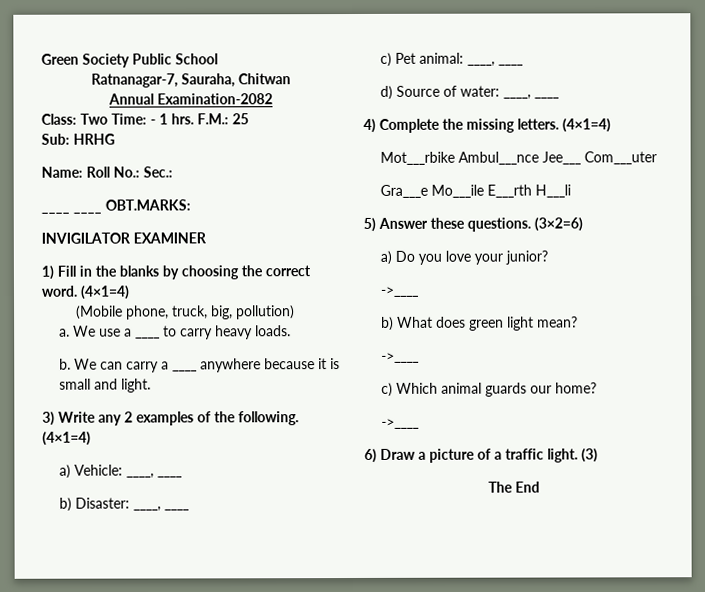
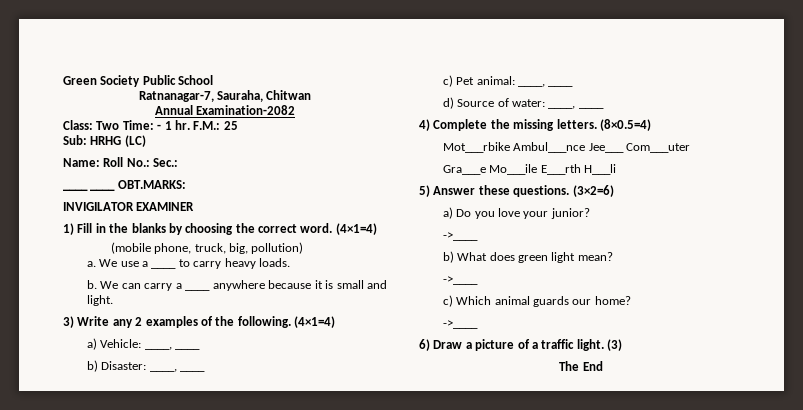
- Class: Two Time: - 1 hrs.
+ Class: Two Time: - 1 hr.
- Sub: HRHG
+ Sub: HRHG (LC)
- (Mobile phone, truck, big, pollution)
+ (mobile phone, truck, big, pollution)
- 4) Complete the missing letters. (4×1=4)
+ 4) Complete the missing letters. (8×0.5=4)

